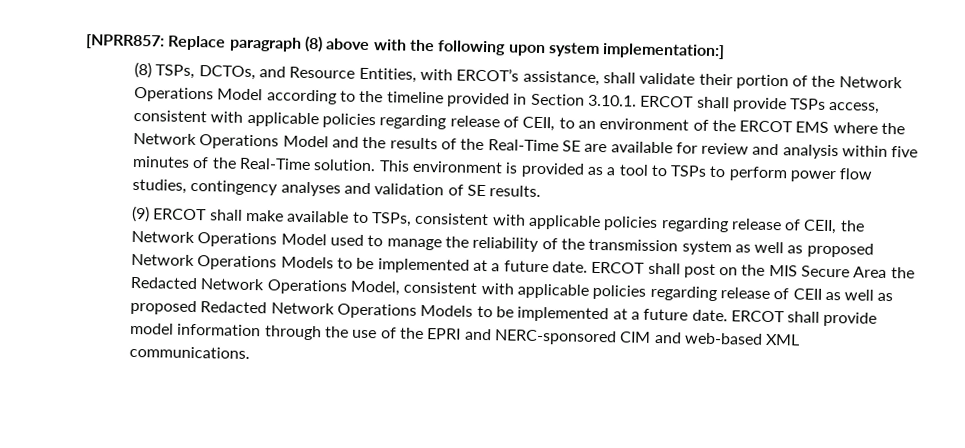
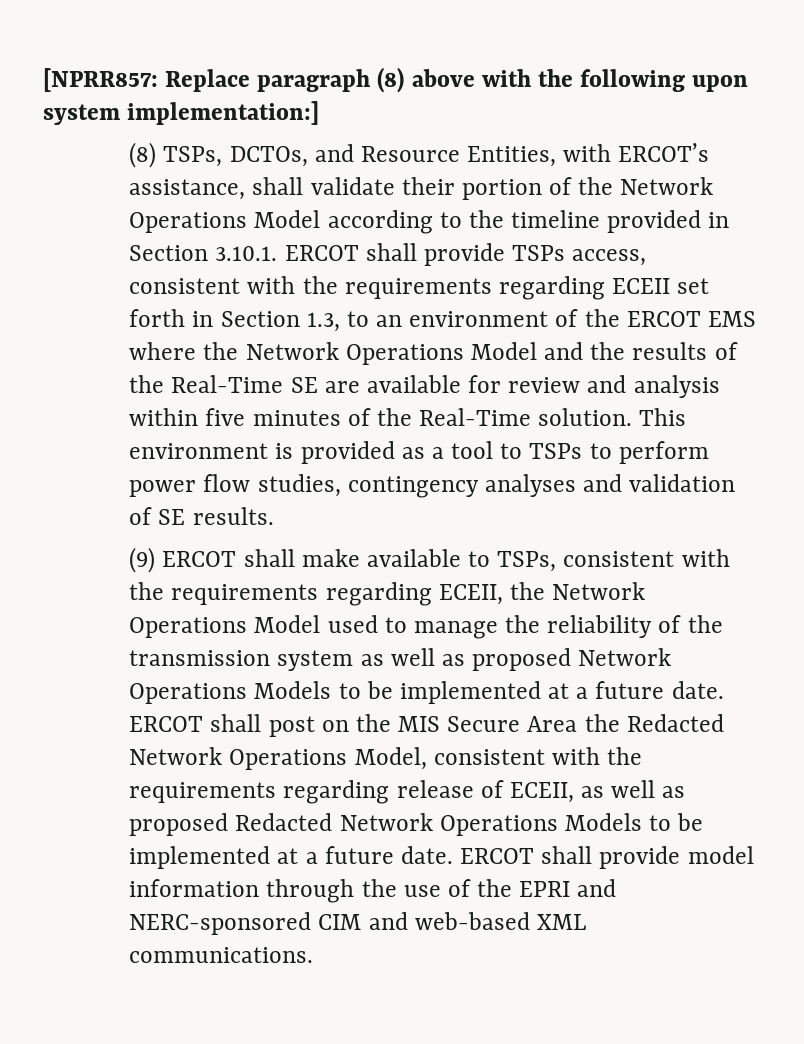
- (8) TSPs, DCTOs, and Resource Entities, with ERCOT’s assistance, shall validate their portion of the Network Operations Model according to the timeline provided in Section 3.10.1. ERCOT shall provide TSPs access, consistent with applicable policies regarding release of CEII, to an environment of the ERCOT EMS where the Network Operations Model and the results of the Real-Time SE are available for review and analysis within five minutes of the Real-Time solution.
+ (8) TSPs, DCTOs, and Resource Entities, with ERCOT’s assistance, shall validate their portion of the Network Operations Model according to the timeline provided in Section 3.10.1. ERCOT shall provide TSPs access, consistent with the requirements regarding ECEII set forth in Section 1.3, to an environment of the ERCOT EMS where the Network Operations Model and the results of the Real-Time SE are available for review and analysis within five minutes of the Real-Time solution.
- (9) ERCOT shall make available to TSPs, consistent with applicable policies regarding release of CEII, the Network Operations Model used to manage the reliability of the transmission system as well as proposed Network Operations Models to be implemented at a future date.
+ (9) ERCOT shall make available to TSPs, consistent with the requirements regarding ECEII, the Network Operations Model used to manage the reliability of the transmission system as well as proposed Network Operations Models to be implemented at a future date.
- ERCOT shall post on the MIS Secure Area the Redacted Network Operations Model, consistent with applicable policies regarding release of CEII as well as proposed Redacted Network Operations Models to be implemented at a future date.
+ ERCOT shall post on the MIS Secure Area the Redacted Network Operations Model, consistent with the requirements regarding release of ECEII, as well as proposed Redacted Network Operations Models to be implemented at a future date.

